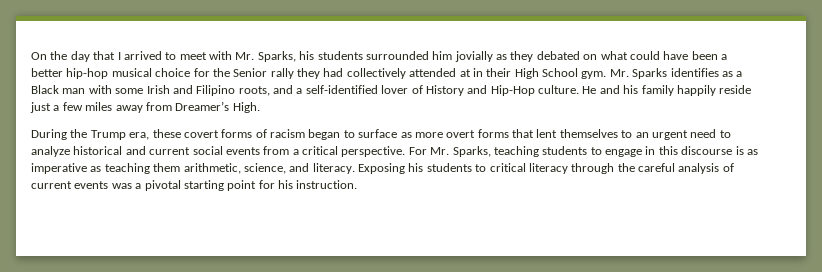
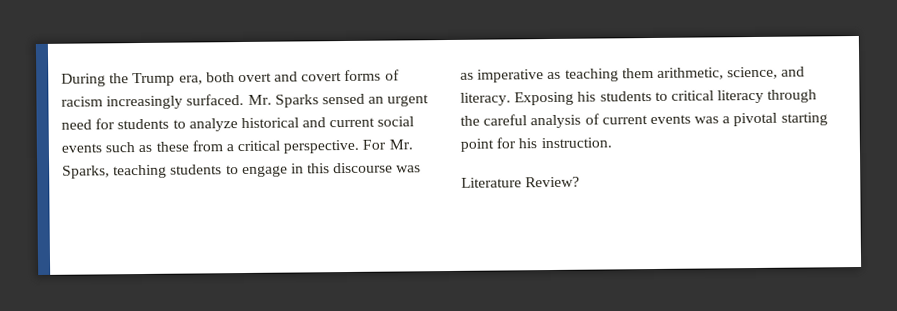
- On the day that I arrived to meet with Mr. Sparks, his students surrounded him jovially as they debated on what could have been a better hip-hop musical choice for the Senior rally they had collectively attended at in their High School gym. Mr. Sparks identifies as a Black man with some Irish and Filipino roots, and a self-identified lover of History and Hip-Hop culture. He and his family happily reside just a few miles away from Dreamer’s High.
- During the Trump era, these covert forms of racism began to surface as more overt forms that lent themselves to an urgent need to analyze historical and current social events from a critical perspective.
+ During the Trump era, both overt and covert forms of racism increasingly surfaced. Mr. Sparks sensed an urgent need for students to analyze historical and current social events such as these from a critical perspective.
- For Mr. Sparks, teaching students to engage in this discourse is as imperative as teaching them arithmetic, science, and literacy.
+ For Mr. Sparks, teaching students to engage in this discourse was as imperative as teaching them arithmetic, science, and literacy.
+ Literature Review?

